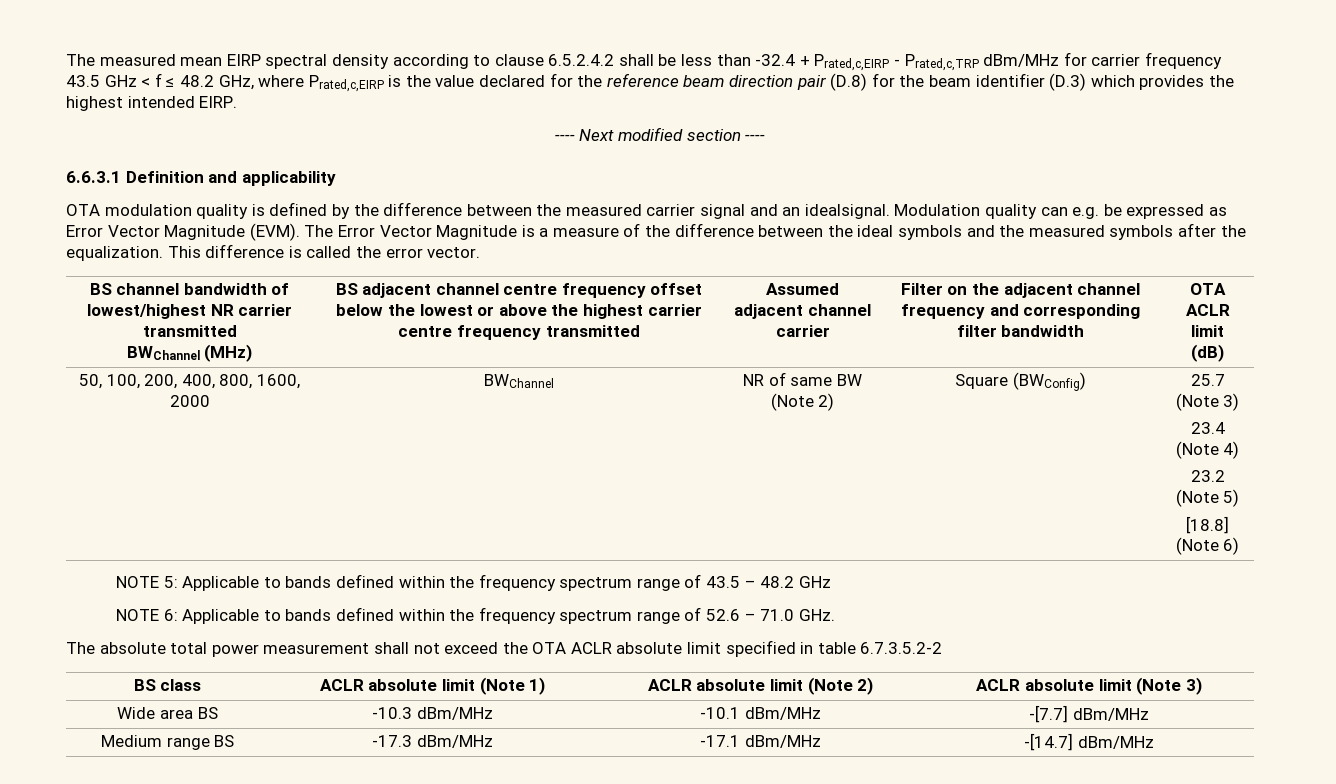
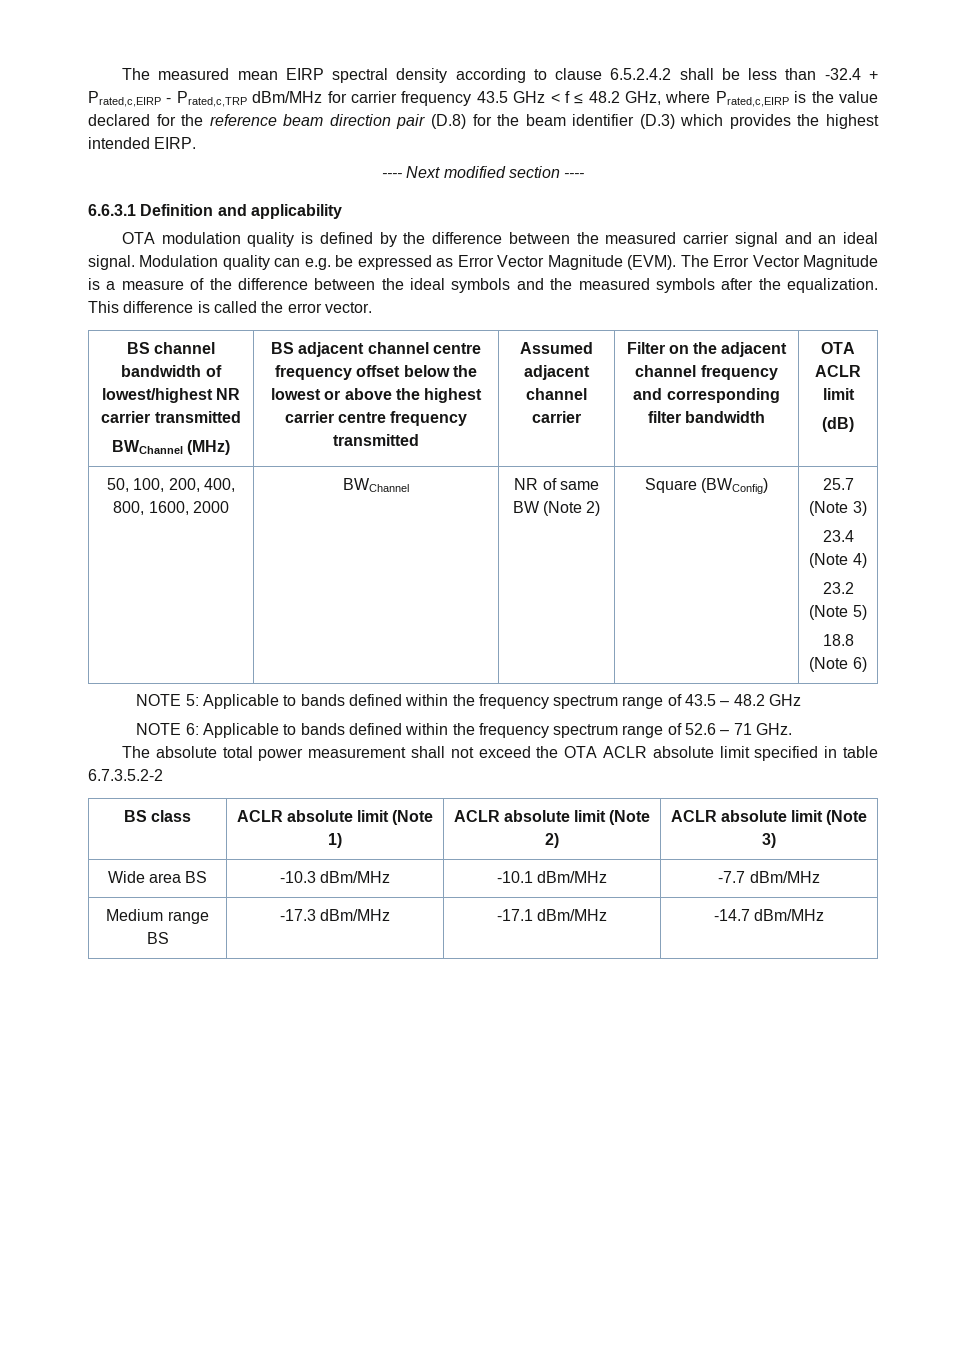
- OTA modulation quality is defined by the difference between the measured carrier signal and an idealsignal.
+ OTA modulation quality is defined by the difference between the measured carrier signal and an ideal signal.
  50, 100, 200, 400, 800, 1600, 2000 | BWChannel | NR of same BW (Note 2) | Square (BWConfig) | 25.7 (Note 3)
  23.4 (Note 4)
  23.2 (Note 5)
- [18.8] (Note 6)
+ 18.8 (Note 6)
- NOTE 6: Applicable to bands defined within the frequency spectrum range of 52.6 – 71.0 GHz.
+ NOTE 6: Applicable to bands defined within the frequency spectrum range of 52.6 – 71 GHz.
- Wide area BS | -10.3 dBm/MHz | -10.1 dBm/MHz | -[7.7] dBm/MHz
+ Wide area BS | -10.3 dBm/MHz | -10.1 dBm/MHz | -7.7 dBm/MHz
- Medium range BS | -17.3 dBm/MHz | -17.1 dBm/MHz | -[14.7] dBm/MHz
+ Medium range BS | -17.3 dBm/MHz | -17.1 dBm/MHz | -14.7 dBm/MHz

